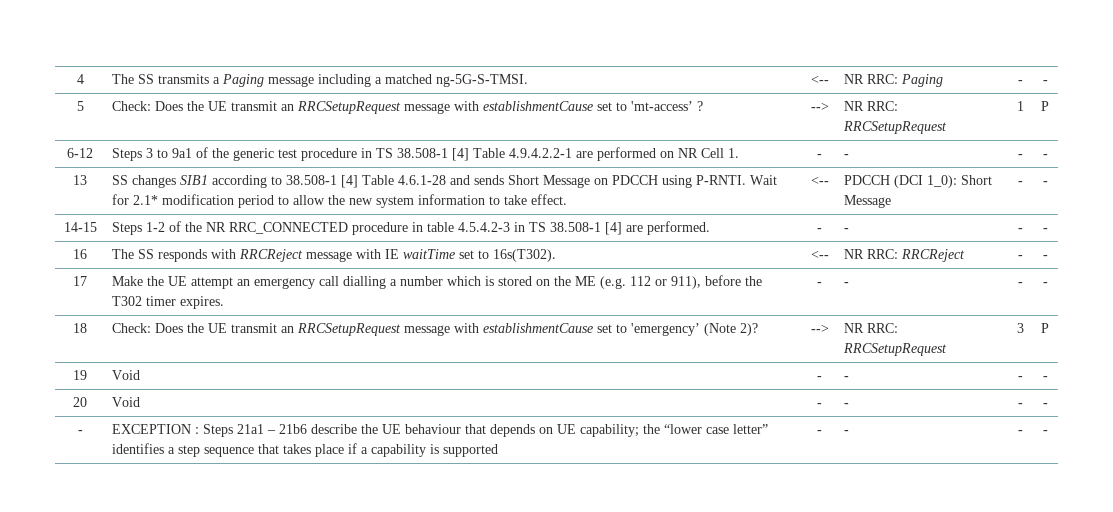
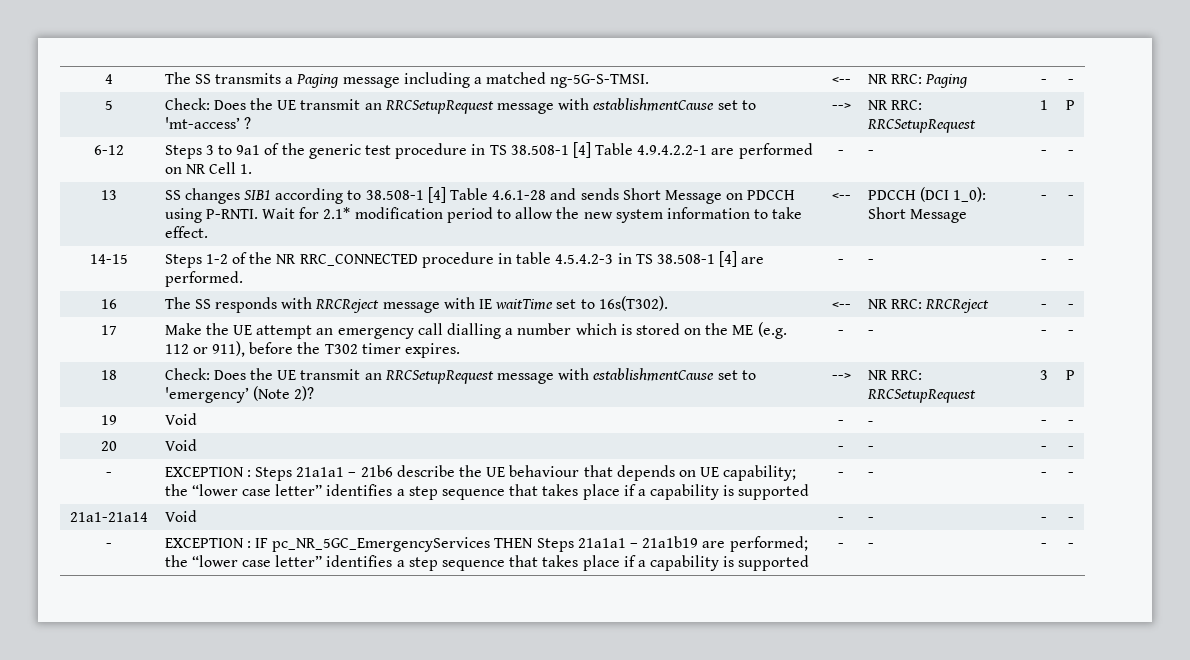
- - | EXCEPTION : Steps 21a1 – 21b6 describe the UE behaviour that depends on UE capability; the “lower case letter” identifies a step sequence that takes place if a capability is supported | - | - | - | -
+ - | EXCEPTION : Steps 21a1a1 – 21b6 describe the UE behaviour that depends on UE capability; the “lower case letter” identifies a step sequence that takes place if a capability is supported | - | - | - | -
+ 21a1-21a14 | Void | - | - | - | -
+ - | EXCEPTION : IF pc_NR_5GC_EmergencyServices THEN Steps 21a1a1 – 21a1b19 are performed; the “lower case letter” identifies a step sequence that takes place if a capability is supported | - | - | - | -

